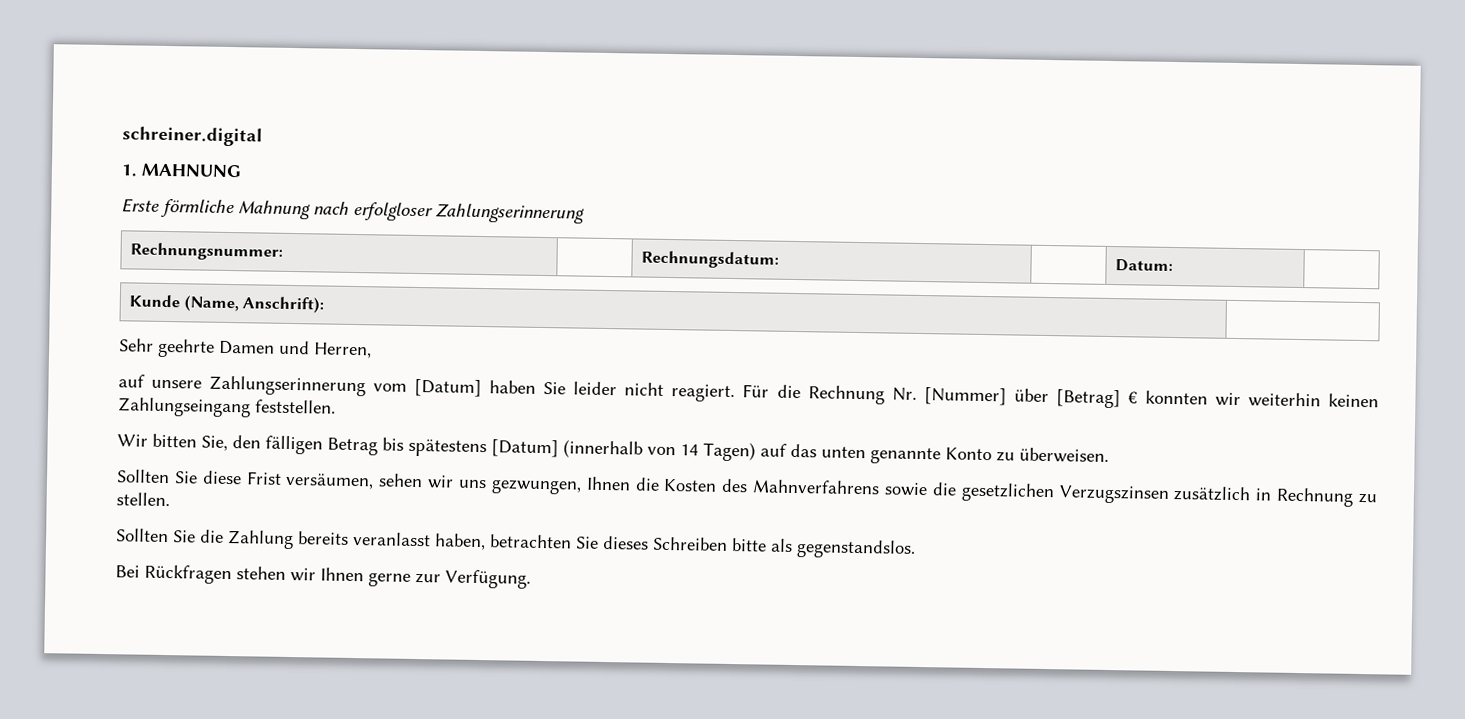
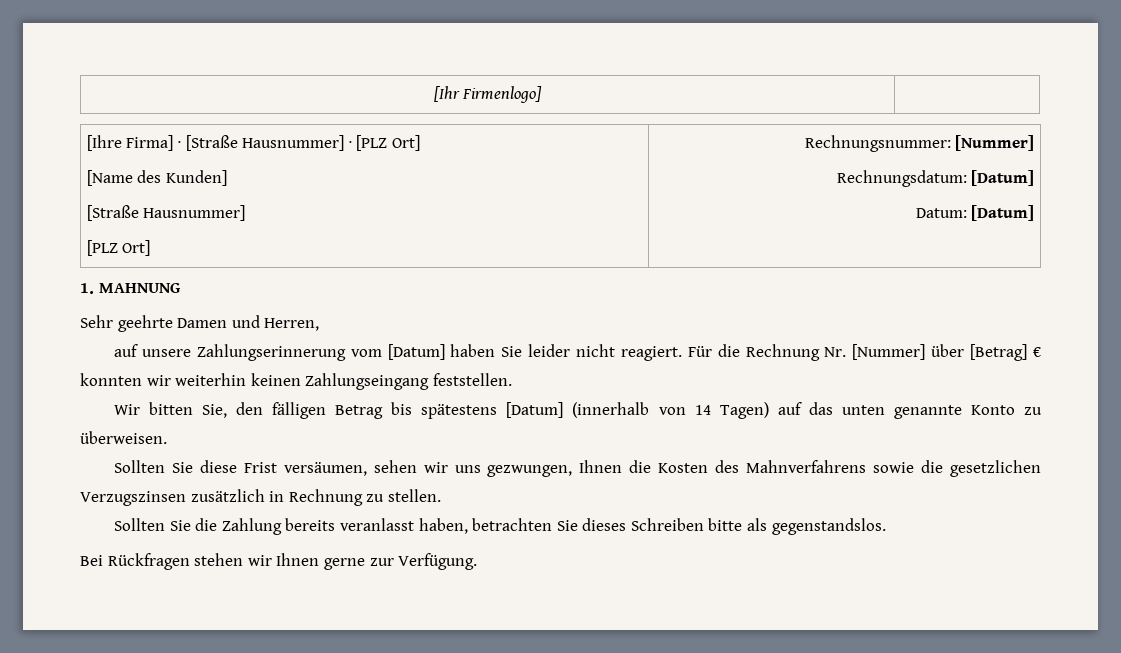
- schreiner.digital
+ [Ihr Firmenlogo] |
+ [Ihre Firma] · [Straße Hausnummer] · [PLZ Ort]
+ [Name des Kunden]
+ [Straße Hausnummer]
+ [PLZ Ort] | Rechnungsnummer: [Nummer]
+ Rechnungsdatum: [Datum]
+ Datum: [Datum]
  1. MAHNUNG
- Erste förmliche Mahnung nach erfolgloser Zahlungserinnerung
- Rechnungsnummer: | | Rechnungsdatum: | | Datum: |
- Kunde (Name, Anschrift): |

